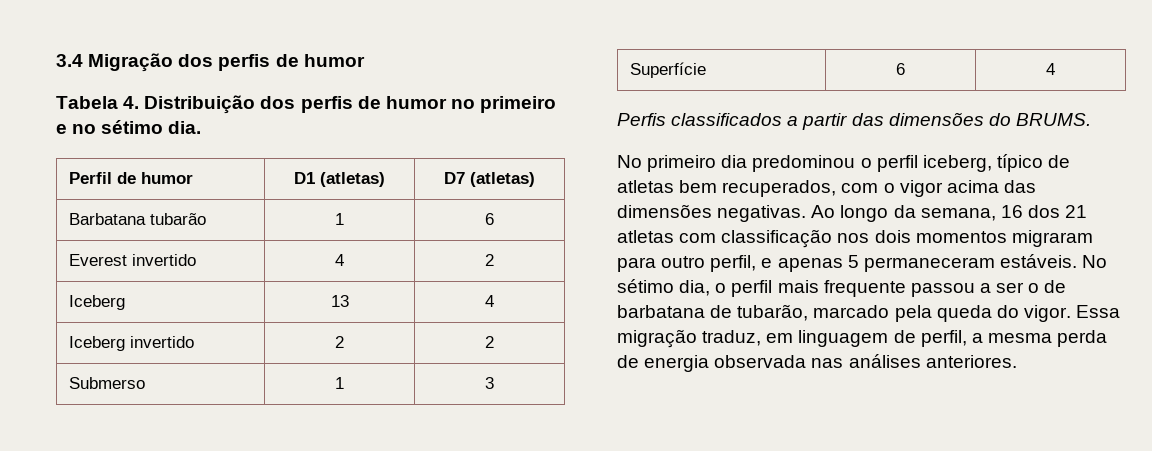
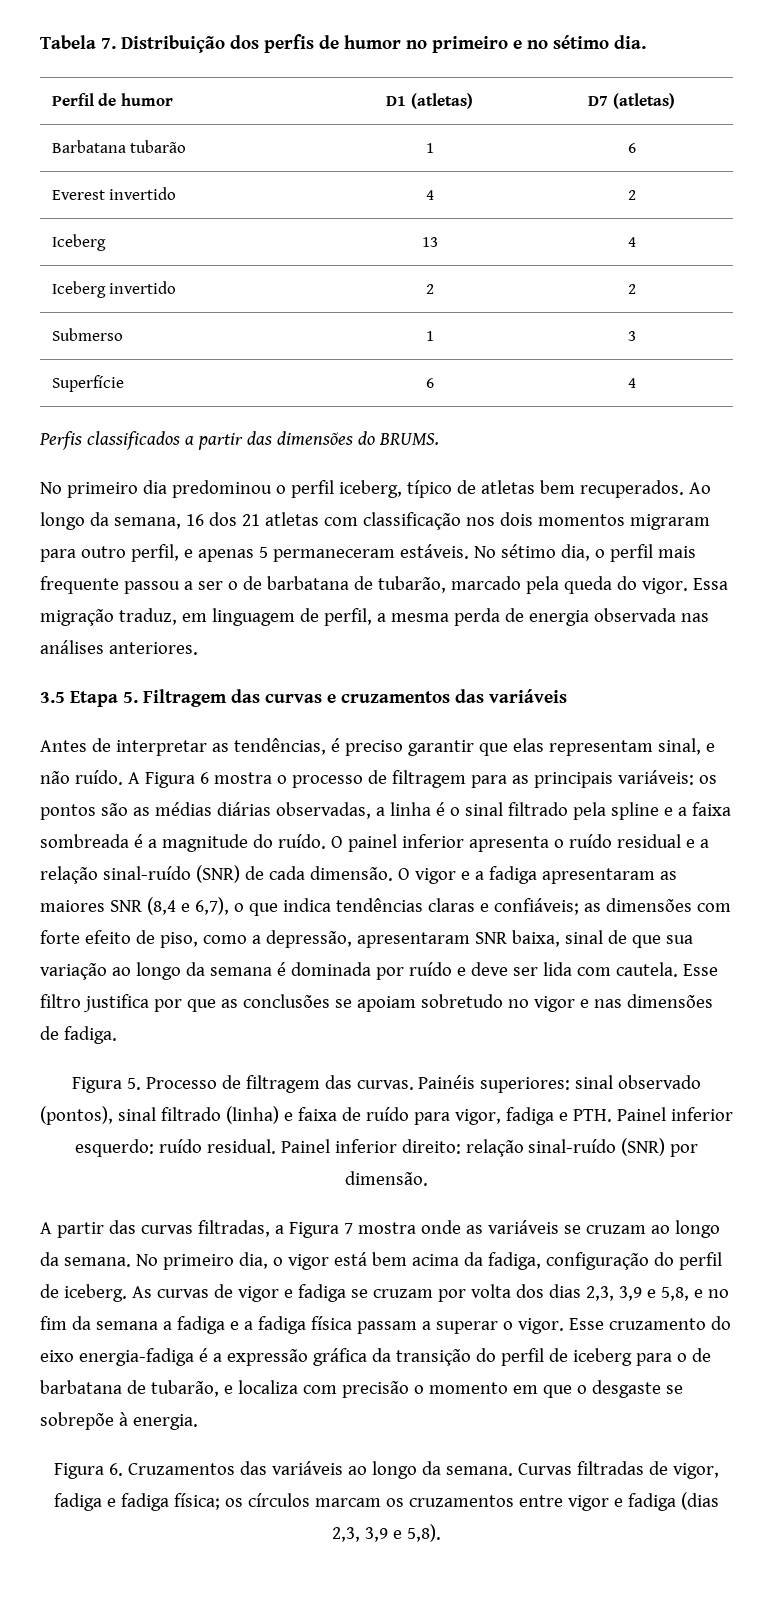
- 3.4 Migração dos perfis de humor
- Tabela 4. Distribuição dos perfis de humor no primeiro e no sétimo dia.
+ Tabela 7. Distribuição dos perfis de humor no primeiro e no sétimo dia.
- No primeiro dia predominou o perfil iceberg, típico de atletas bem recuperados, com o vigor acima das dimensões negativas.
+ No primeiro dia predominou o perfil iceberg, típico de atletas bem recuperados.
+ 3.5 Etapa 5. Filtragem das curvas e cruzamentos das variáveis
+ Antes de interpretar as tendências, é preciso garantir que elas representam sinal, e não ruído. A Figura 6 mostra o processo de filtragem para as principais variáveis: os pontos são as médias diárias observadas, a linha é o sinal filtrado pela spline e a faixa sombreada é a magnitude do ruído. O painel inferior apresenta o ruído residual e a relação sinal-ruído (SNR) de cada dimensão. O vigor e a fadiga apresentaram as maiores SNR (8,4 e 6,7), o que indica tendências claras e confiáveis; as dimensões com forte efeito de piso, como a depressão, apresentaram SNR baixa, sinal de que sua variação ao longo da semana é dominada por ruído e deve ser lida com cautela. Esse filtro justifica por que as conclusões se apoiam sobretudo no vigor e nas dimensões de fadiga.
+ Figura 5. Processo de filtragem das curvas. Painéis superiores: sinal observado (pontos), sinal filtrado (linha) e faixa de ruído para vigor, fadiga e PTH. Painel inferior esquerdo: ruído residual. Painel inferior direito: relação sinal-ruído (SNR) por dimensão.
+ A partir das curvas filtradas, a Figura 7 mostra onde as variáveis se cruzam ao longo da semana. No primeiro dia, o vigor está bem acima da fadiga, configuração do perfil de iceberg. As curvas de vigor e fadiga se cruzam por volta dos dias 2,3, 3,9 e 5,8, e no fim da semana a fadiga e a fadiga física passam a superar o vigor. Esse cruzamento do eixo energia-fadiga é a expressão gráfica da transição do perfil de iceberg para o de barbatana de tubarão, e localiza com precisão o momento em que o desgaste se sobrepõe à energia.
+ Figura 6. Cruzamentos das variáveis ao longo da semana. Curvas filtradas de vigor, fadiga e fadiga física; os círculos marcam os cruzamentos entre vigor e fadiga (dias 2,3, 3,9 e 5,8).

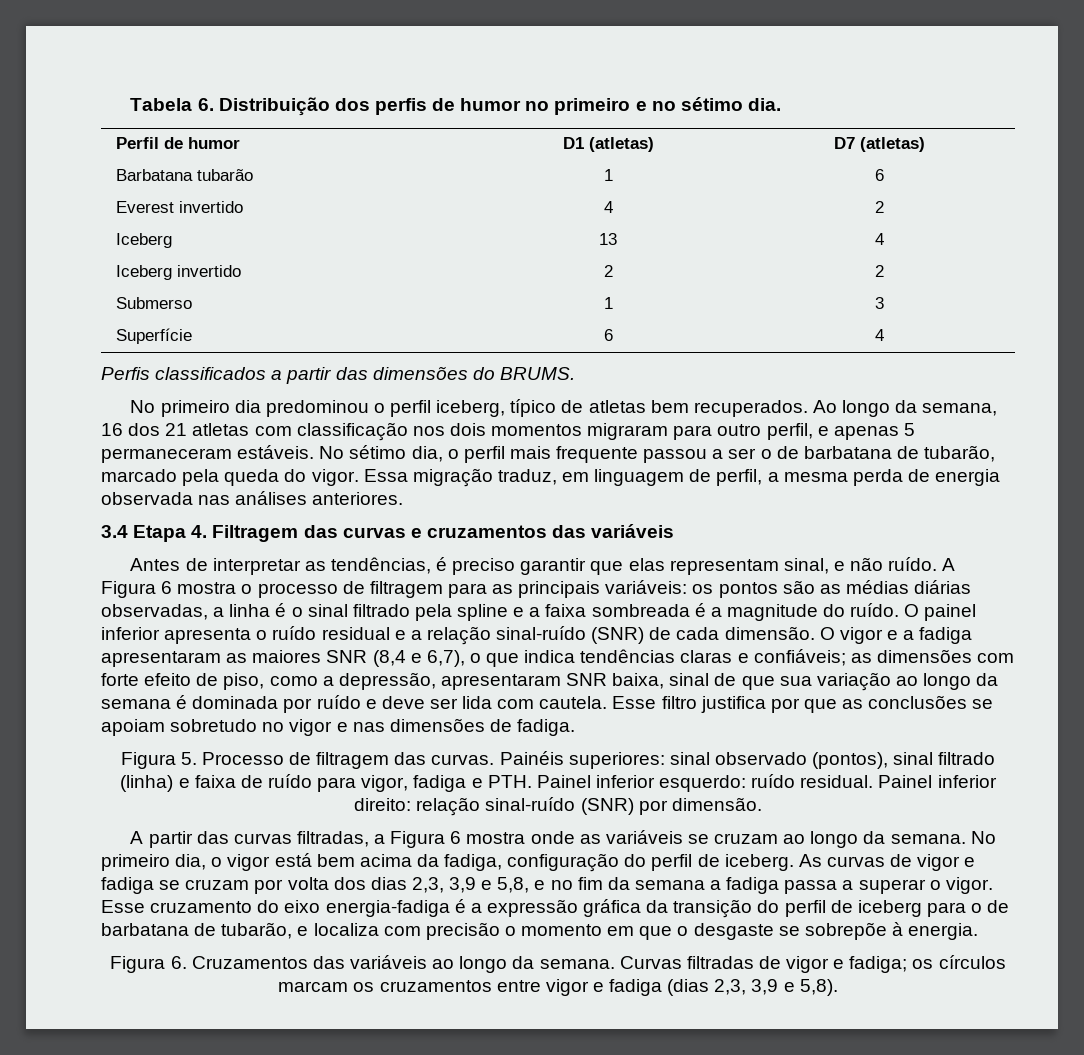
- Tabela 7. Distribuição dos perfis de humor no primeiro e no sétimo dia.
+ Tabela 6. Distribuição dos perfis de humor no primeiro e no sétimo dia.
- 3.5 Etapa 5. Filtragem das curvas e cruzamentos das variáveis
+ 3.4 Etapa 4. Filtragem das curvas e cruzamentos das variáveis
- A partir das curvas filtradas, a Figura 7 mostra onde as variáveis se cruzam ao longo da semana.
+ A partir das curvas filtradas, a Figura 6 mostra onde as variáveis se cruzam ao longo da semana.
- As curvas de vigor e fadiga se cruzam por volta dos dias 2,3, 3,9 e 5,8, e no fim da semana a fadiga e a fadiga física passam a superar o vigor.
+ As curvas de vigor e fadiga se cruzam por volta dos dias 2,3, 3,9 e 5,8, e no fim da semana a fadiga passa a superar o vigor.
- Curvas filtradas de vigor, fadiga e fadiga física; os círculos marcam os cruzamentos entre vigor e fadiga (dias 2,3, 3,9 e 5,8).
+ Curvas filtradas de vigor e fadiga; os círculos marcam os cruzamentos entre vigor e fadiga (dias 2,3, 3,9 e 5,8).

